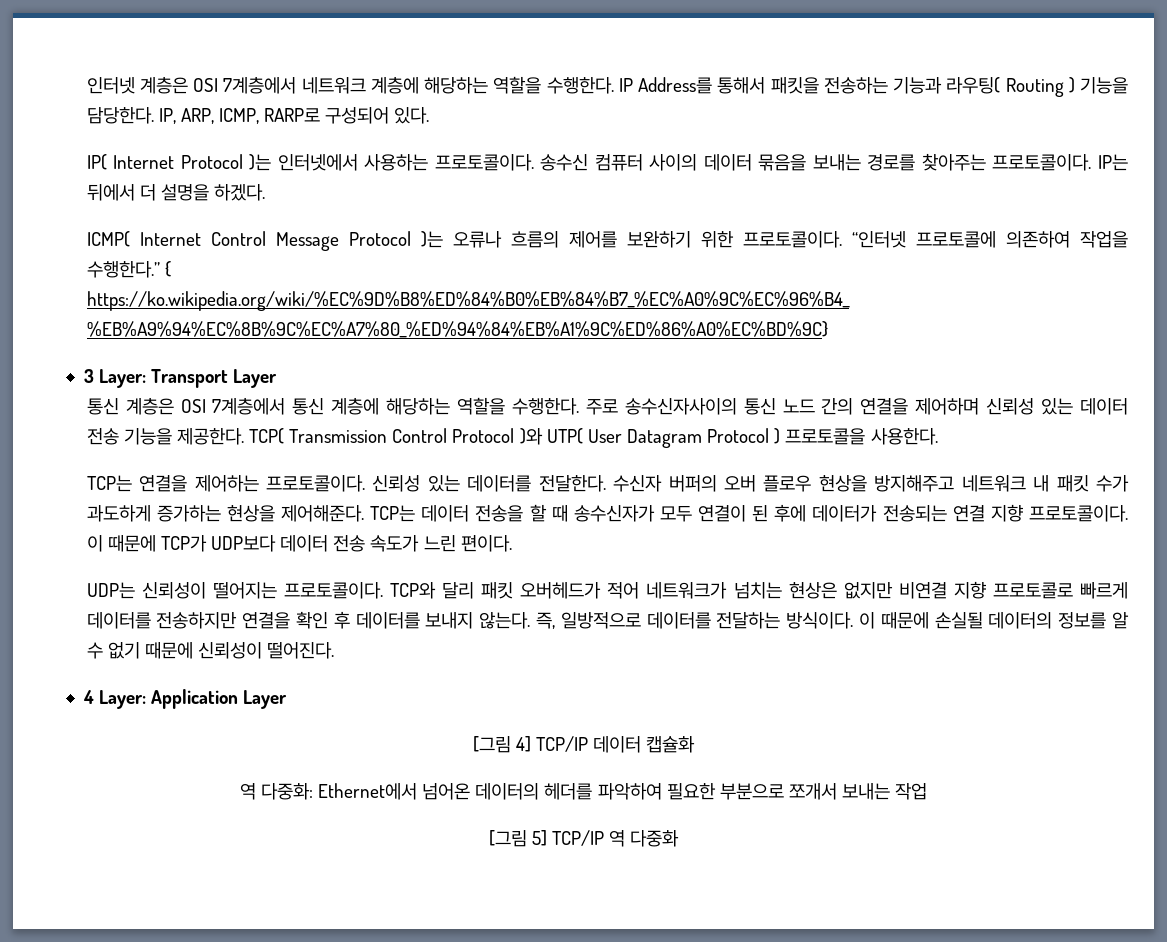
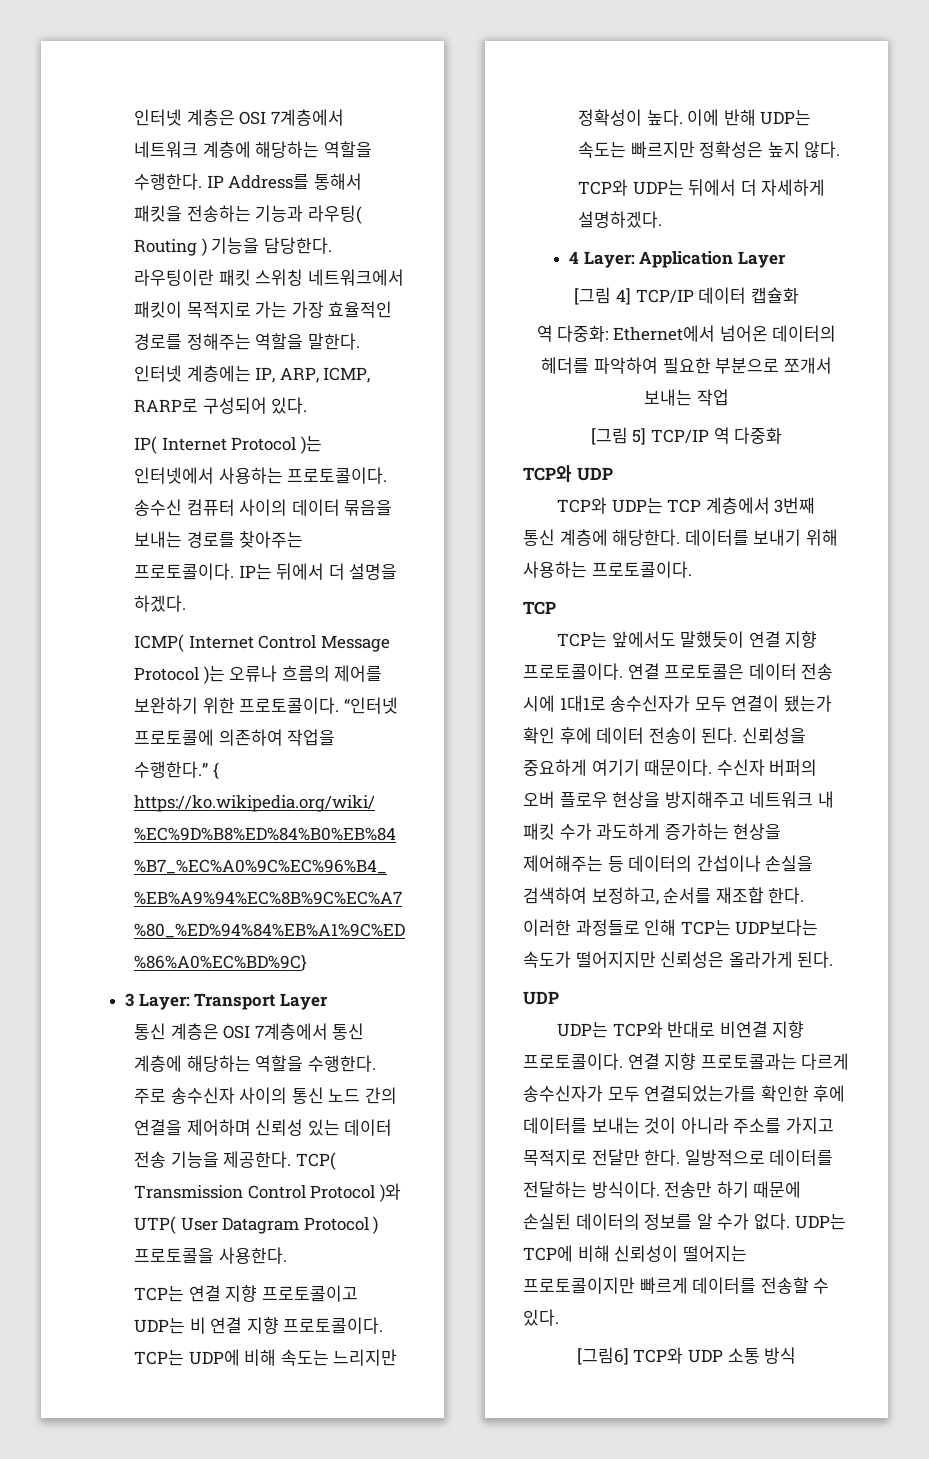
- IP, ARP, ICMP, RARP로 구성되어 있다.
+ 라우팅이란 패킷 스위칭 네트워크에서 패킷이 목적지로 가는 가장 효율적인 경로를 정해주는 역할을 말한다. 인터넷 계층에는 IP, ARP, ICMP, RARP로 구성되어 있다.
- 주로 송수신자사이의 통신 노드 간의 연결을 제어하며 신뢰성 있는 데이터 전송 기능을 제공한다.
+ 주로 송수신자 사이의 통신 노드 간의 연결을 제어하며 신뢰성 있는 데이터 전송 기능을 제공한다.
- TCP는 연결을 제어하는 프로토콜이다. 신뢰성 있는 데이터를 전달한다. 수신자 버퍼의 오버 플로우 현상을 방지해주고 네트워크 내 패킷 수가 과도하게 증가하는 현상을 제어해준다. TCP는 데이터 전송을 할 때 송수신자가 모두 연결이 된 후에 데이터가 전송되는 연결 지향 프로토콜이다. 이 때문에 TCP가 UDP보다 데이터 전송 속도가 느린 편이다.
- UDP는 신뢰성이 떨어지는 프로토콜이다. TCP와 달리 패킷 오버헤드가 적어 네트워크가 넘치는 현상은 없지만 비연결 지향 프로토콜로 빠르게 데이터를 전송하지만 연결을 확인 후 데이터를 보내지 않는다. 즉, 일방적으로 데이터를 전달하는 방식이다. 이 때문에 손실될 데이터의 정보를 알 수 없기 때문에 신뢰성이 떨어진다.
+ TCP는 연결 지향 프로토콜이고 UDP는 비 연결 지향 프로토콜이다. TCP는 UDP에 비해 속도는 느리지만 정확성이 높다. 이에 반해 UDP는 속도는 빠르지만 정확성은 높지 않다.
+ TCP와 UDP는 뒤에서 더 자세하게 설명하겠다.
  [그림 5] TCP/IP 역 다중화
+ TCP와 UDP
+ TCP와 UDP는 TCP 계층에서 3번째 통신 계층에 해당한다. 데이터를 보내기 위해 사용하는 프로토콜이다.
+ TCP
+ TCP는 앞에서도 말했듯이 연결 지향 프로토콜이다. 연결 프로토콜은 데이터 전송 시에 1대1로 송수신자가 모두 연결이 됐는가 확인 후에 데이터 전송이 된다. 신뢰성을 중요하게 여기기 때문이다. 수신자 버퍼의 오버 플로우 현상을 방지해주고 네트워크 내 패킷 수가 과도하게 증가하는 현상을 제어해주는 등 데이터의 간섭이나 손실을 검색하여 보정하고, 순서를 재조합 한다. 이러한 과정들로 인해 TCP는 UDP보다는 속도가 떨어지지만 신뢰성은 올라가게 된다.
+ UDP
+ UDP는 TCP와 반대로 비연결 지향 프로토콜이다. 연결 지향 프로토콜과는 다르게 송수신자가 모두 연결되었는가를 확인한 후에 데이터를 보내는 것이 아니라 주소를 가지고 목적지로 전달만 한다. 일방적으로 데이터를 전달하는 방식이다. 전송만 하기 때문에 손실된 데이터의 정보를 알 수가 없다. UDP는 TCP에 비해 신뢰성이 떨어지는 프로토콜이지만 빠르게 데이터를 전송할 수 있다.
+ [그림6] TCP와 UDP 소통 방식

